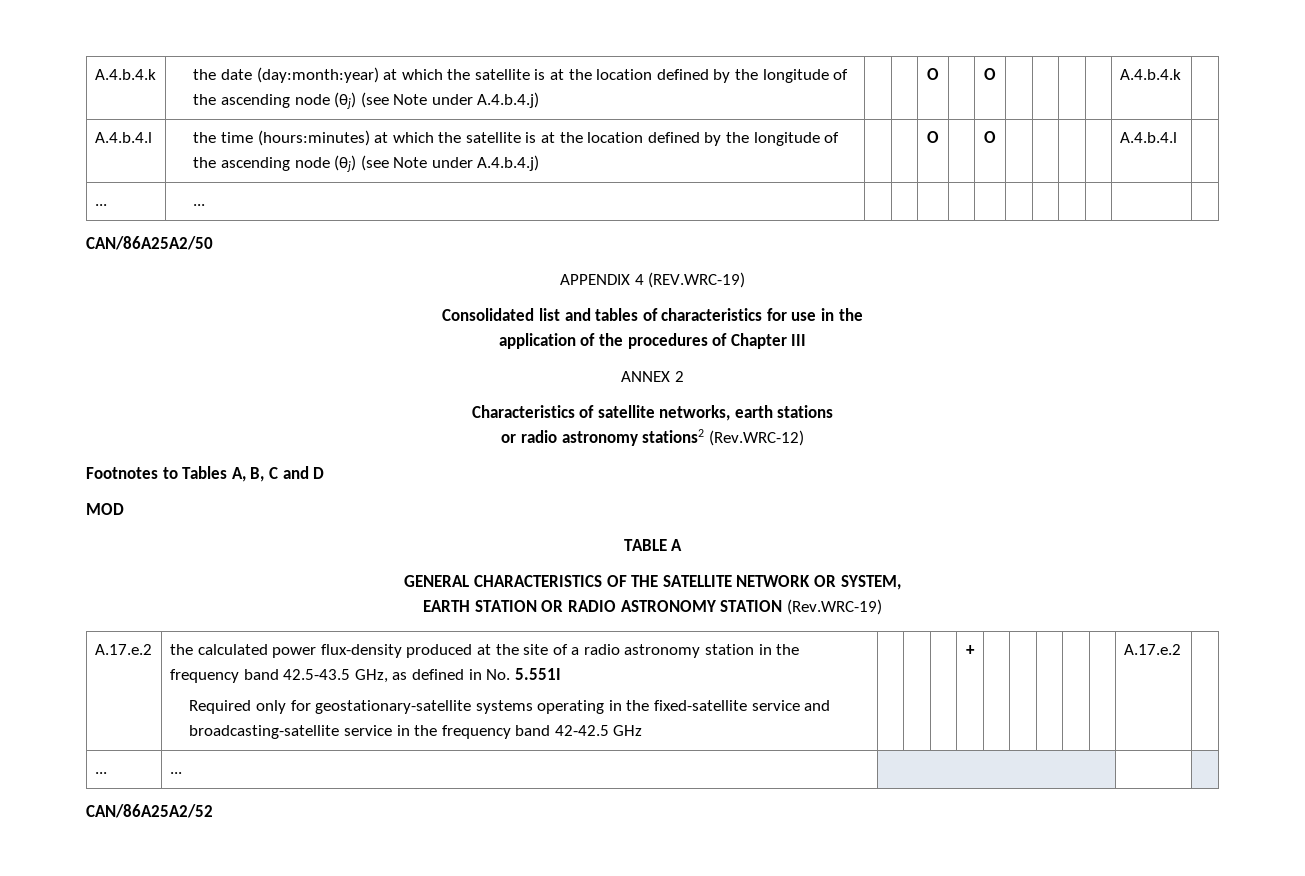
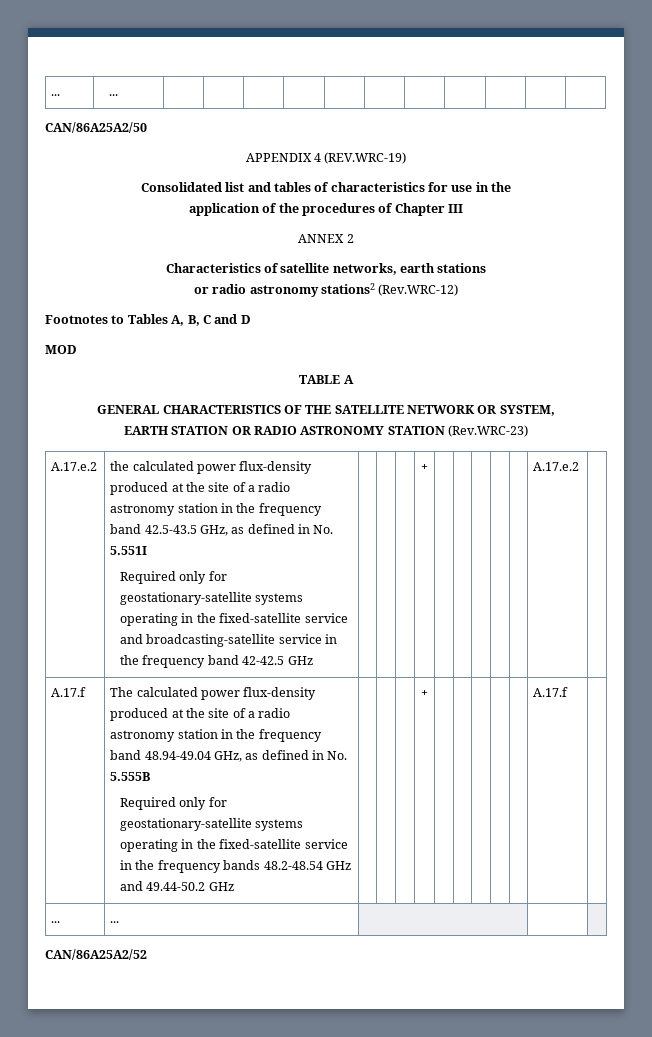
- A.4.b.4.k | the date (day:month:year) at which the satellite is at the location defined by the longitude of the ascending node (θj) (see Note under A.4.b.4.j) | | | O | | O | | | | | A.4.b.4.k |
- A.4.b.4.l | the time (hours:minutes) at which the satellite is at the location defined by the longitude of the ascending node (θj) (see Note under A.4.b.4.j) | | | O | | O | | | | | A.4.b.4.l |
- EARTH STATION OR RADIO ASTRONOMY STATION (Rev.WRC-19)
+ EARTH STATION OR RADIO ASTRONOMY STATION (Rev.WRC-23)
+ A.17.f | The calculated power flux-density produced at the site of a radio astronomy station in the frequency band 48.94-49.04 GHz, as defined in No. 5.555B
+ Required only for geostationary-satellite systems operating in the fixed-satellite service in the frequency bands 48.2-48.54 GHz and 49.44-50.2 GHz | | | | + | | | | | | A.17.f

